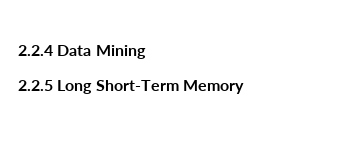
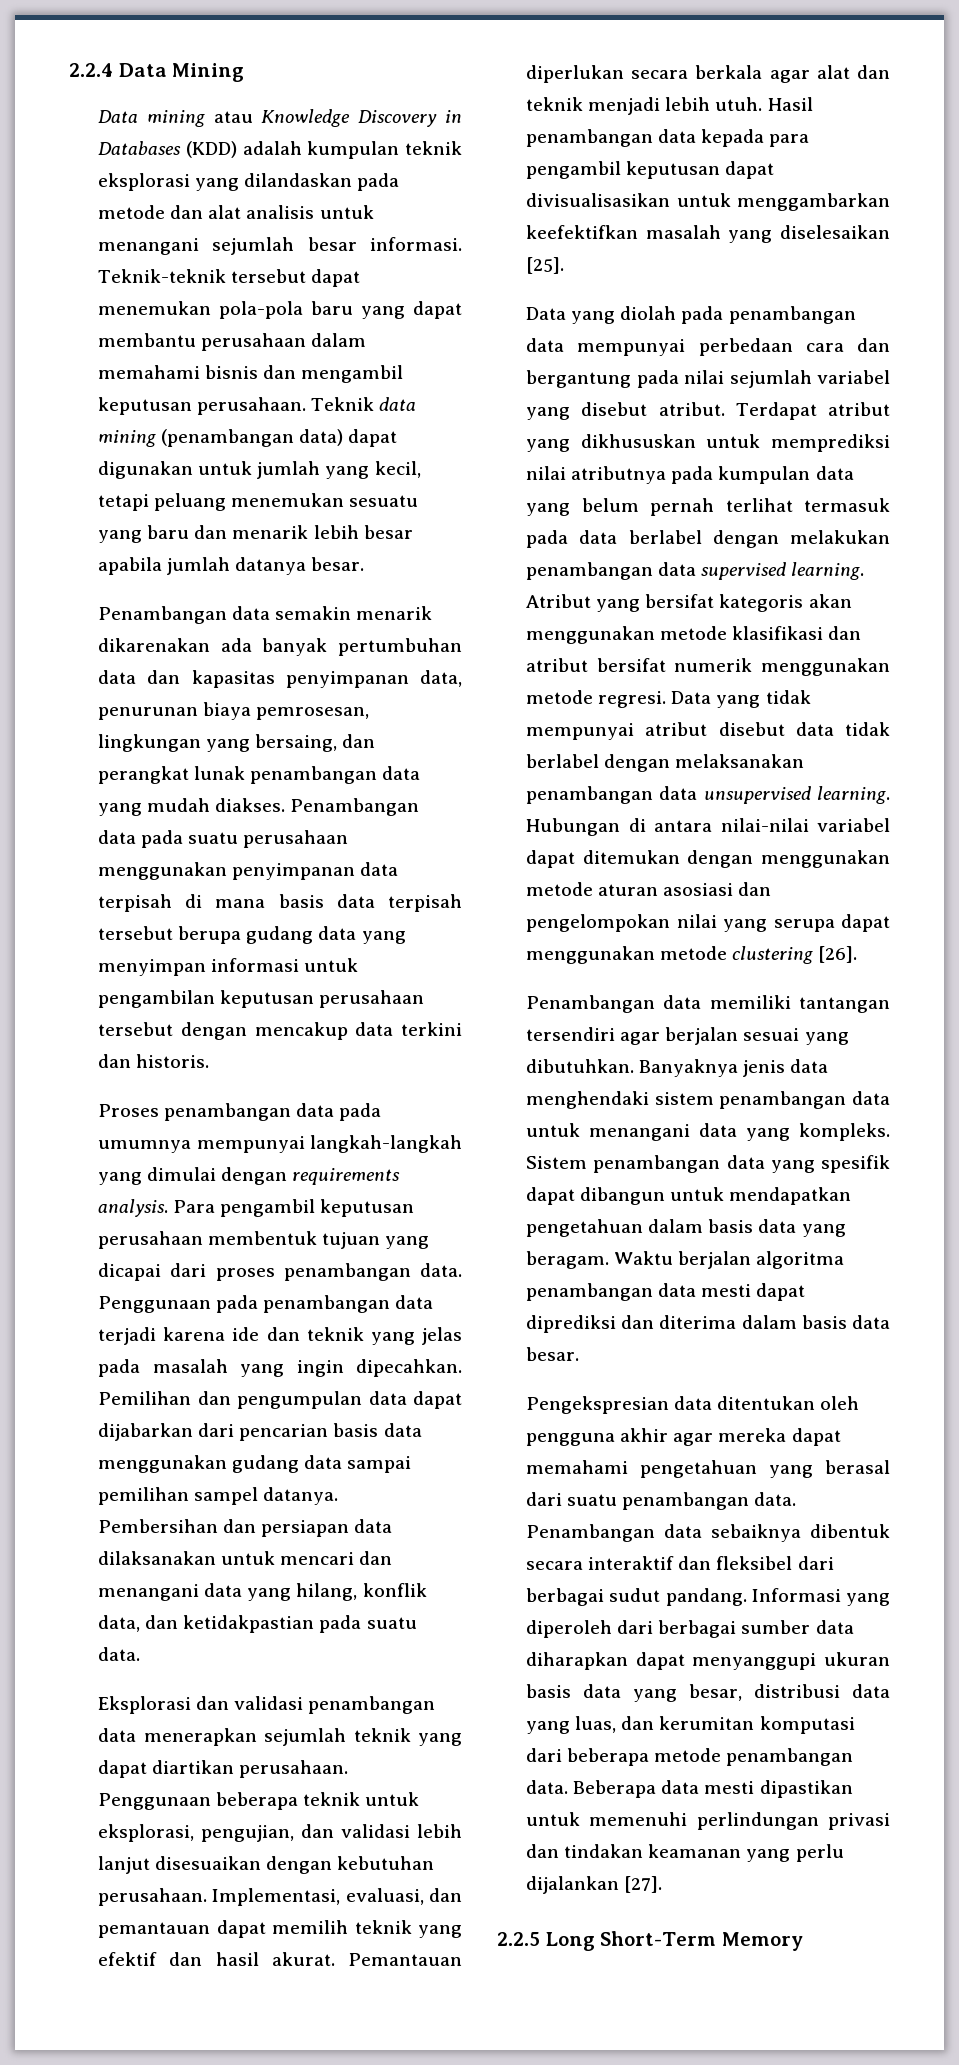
+ Data mining atau Knowledge Discovery in Databases (KDD) adalah kumpulan teknik eksplorasi yang dilandaskan pada metode dan alat analisis untuk menangani sejumlah besar informasi. Teknik-teknik tersebut dapat menemukan pola-pola baru yang dapat membantu perusahaan dalam memahami bisnis dan mengambil keputusan perusahaan. Teknik data mining (penambangan data) dapat digunakan untuk jumlah yang kecil, tetapi peluang menemukan sesuatu yang baru dan menarik lebih besar apabila jumlah datanya besar.
+ Penambangan data semakin menarik dikarenakan ada banyak pertumbuhan data dan kapasitas penyimpanan data, penurunan biaya pemrosesan, lingkungan yang bersaing, dan perangkat lunak penambangan data yang mudah diakses. Penambangan data pada suatu perusahaan menggunakan penyimpanan data terpisah di mana basis data terpisah tersebut berupa gudang data yang menyimpan informasi untuk pengambilan keputusan perusahaan tersebut dengan mencakup data terkini dan historis.
+ Proses penambangan data pada umumnya mempunyai langkah-langkah yang dimulai dengan requirements analysis. Para pengambil keputusan perusahaan membentuk tujuan yang dicapai dari proses penambangan data. Penggunaan pada penambangan data terjadi karena ide dan teknik yang jelas pada masalah yang ingin dipecahkan. Pemilihan dan pengumpulan data dapat dijabarkan dari pencarian basis data menggunakan gudang data sampai pemilihan sampel datanya. Pembersihan dan persiapan data dilaksanakan untuk mencari dan menangani data yang hilang, konflik data, dan ketidakpastian pada suatu data.
+ Eksplorasi dan validasi penambangan data menerapkan sejumlah teknik yang dapat diartikan perusahaan. Penggunaan beberapa teknik untuk eksplorasi, pengujian, dan validasi lebih lanjut disesuaikan dengan kebutuhan perusahaan. Implementasi, evaluasi, dan pemantauan dapat memilih teknik yang efektif dan hasil akurat. Pemantauan diperlukan secara berkala agar alat dan teknik menjadi lebih utuh. Hasil penambangan data kepada para pengambil keputusan dapat divisualisasikan untuk menggambarkan keefektifkan masalah yang diselesaikan [25].
+ Data yang diolah pada penambangan data mempunyai perbedaan cara dan bergantung pada nilai sejumlah variabel yang disebut atribut. Terdapat atribut yang dikhususkan untuk memprediksi nilai atributnya pada kumpulan data yang belum pernah terlihat termasuk pada data berlabel dengan melakukan penambangan data supervised learning. Atribut yang bersifat kategoris akan menggunakan metode klasifikasi dan atribut bersifat numerik menggunakan metode regresi. Data yang tidak mempunyai atribut disebut data tidak berlabel dengan melaksanakan penambangan data unsupervised learning. Hubungan di antara nilai-nilai variabel dapat ditemukan dengan menggunakan metode aturan asosiasi dan pengelompokan nilai yang serupa dapat menggunakan metode clustering [26].
+ Penambangan data memiliki tantangan tersendiri agar berjalan sesuai yang dibutuhkan. Banyaknya jenis data menghendaki sistem penambangan data untuk menangani data yang kompleks. Sistem penambangan data yang spesifik dapat dibangun untuk mendapatkan pengetahuan dalam basis data yang beragam. Waktu berjalan algoritma penambangan data mesti dapat diprediksi dan diterima dalam basis data besar.
+ Pengekspresian data ditentukan oleh pengguna akhir agar mereka dapat memahami pengetahuan yang berasal dari suatu penambangan data. Penambangan data sebaiknya dibentuk secara interaktif dan fleksibel dari berbagai sudut pandang. Informasi yang diperoleh dari berbagai sumber data diharapkan dapat menyanggupi ukuran basis data yang besar, distribusi data yang luas, dan kerumitan komputasi dari beberapa metode penambangan data. Beberapa data mesti dipastikan untuk memenuhi perlindungan privasi dan tindakan keamanan yang perlu dijalankan [27].

